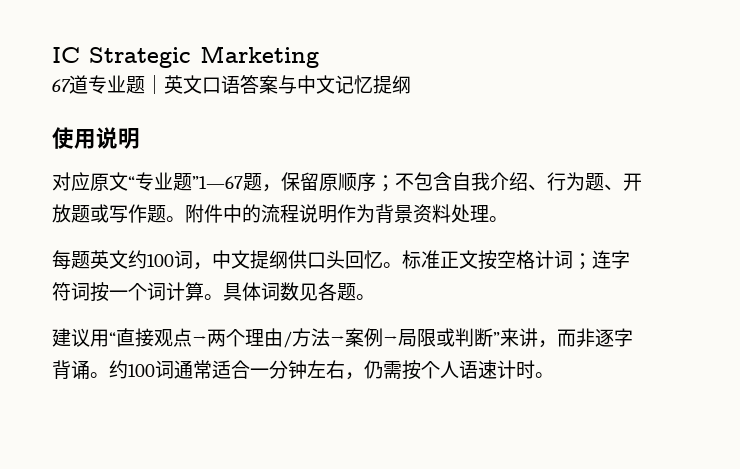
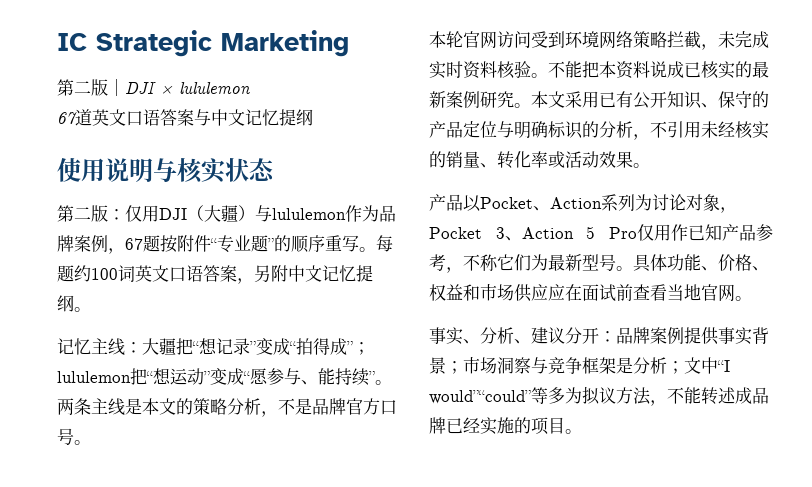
+ 第二版｜DJI × lululemon
- 67道专业题｜英文口语答案与中文记忆提纲
+ 67道英文口语答案与中文记忆提纲
- 使用说明
- 对应原文“专业题”1—67题，保留原顺序；不包含自我介绍、行为题、开放题或写作题。附件中的流程说明作为背景资料处理。
- 每题英文约100词，中文提纲供口头回忆。标准正文按空格计词；连字符词按一个词计算。具体词数见各题。
- 建议用“直接观点→两个理由/方法→案例→局限或判断”来讲，而非逐字背诵。约100词通常适合一分钟左右，仍需按个人语速计时。
+ 使用说明与核实状态
+ 第二版：仅用DJI（大疆）与lululemon作为品牌案例，67题按附件“专业题”的顺序重写。每题约100词英文口语答案，另附中文记忆提纲。
+ 记忆主线：大疆把“想记录”变成“拍得成”；lululemon把“想运动”变成“愿参与、能持续”。两条主线是本文的策略分析，不是品牌官方口号。
+ 本轮官网访问受到环境网络策略拦截，未完成实时资料核验。不能把本资料说成已核实的最新案例研究。本文采用已有公开知识、保守的产品定位与明确标识的分析，不引用未经核实的销量、转化率或活动效果。
+ 产品以Pocket、Action系列为讨论对象，Pocket 3、Action 5 Pro仅用作已知产品参考，不称它们为最新型号。具体功能、价格、权益和市场供应应在面试前查看当地官网。
+ 事实、分析、建议分开：品牌案例提供事实背景；市场洞察与竞争框架是分析；文中“I would”“could”等多为拟议方法，不能转述成品牌已经实施的项目。

